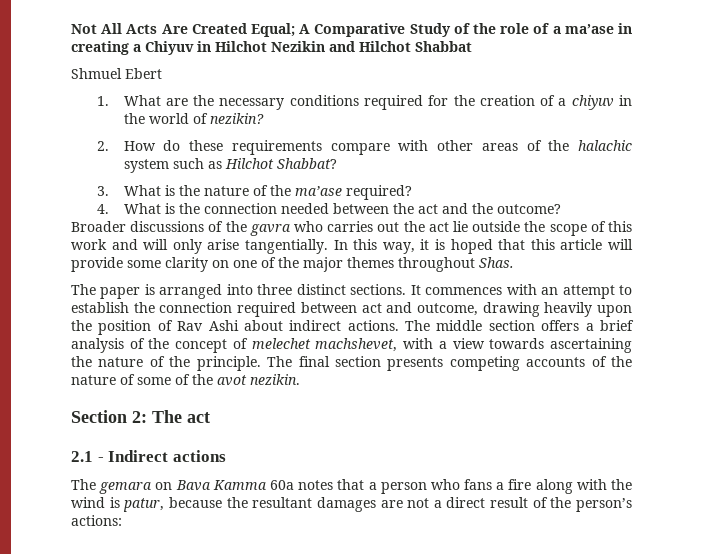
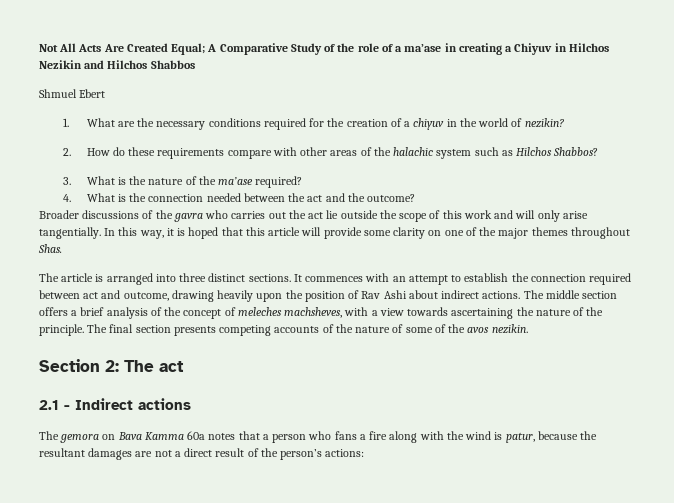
- Not All Acts Are Created Equal; A Comparative Study of the role of a ma’ase in creating a Chiyuv in Hilchot Nezikin and Hilchot Shabbat
+ Not All Acts Are Created Equal; A Comparative Study of the role of a ma’ase in creating a Chiyuv in Hilchos Nezikin and Hilchos Shabbos
- 2. How do these requirements compare with other areas of the halachic system such as Hilchot Shabbat?
+ 2. How do these requirements compare with other areas of the halachic system such as Hilchos Shabbos?
- The paper is arranged into three distinct sections.
+ The article is arranged into three distinct sections.
- The middle section offers a brief analysis of the concept of melechet machshevet, with a view towards ascertaining the nature of the principle.
+ The middle section offers a brief analysis of the concept of meleches machsheves, with a view towards ascertaining the nature of the principle.
- The final section presents competing accounts of the nature of some of the avot nezikin.
+ The final section presents competing accounts of the nature of some of the avos nezikin.
- The gemara on Bava Kamma 60a notes that a person who fans a fire along with the wind is patur, because the resultant damages are not a direct result of the person’s actions:
+ The gemora on Bava Kamma 60a notes that a person who fans a fire along with the wind is patur, because the resultant damages are not a direct result of the person’s actions:

